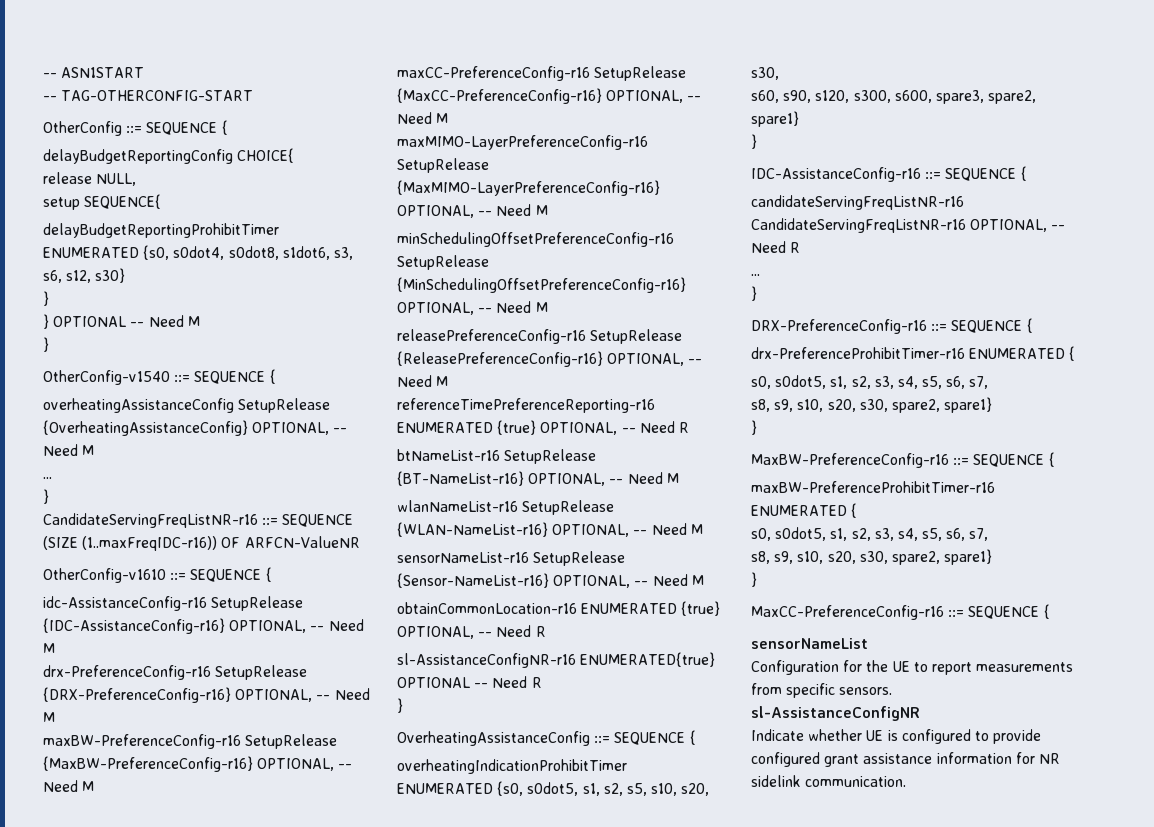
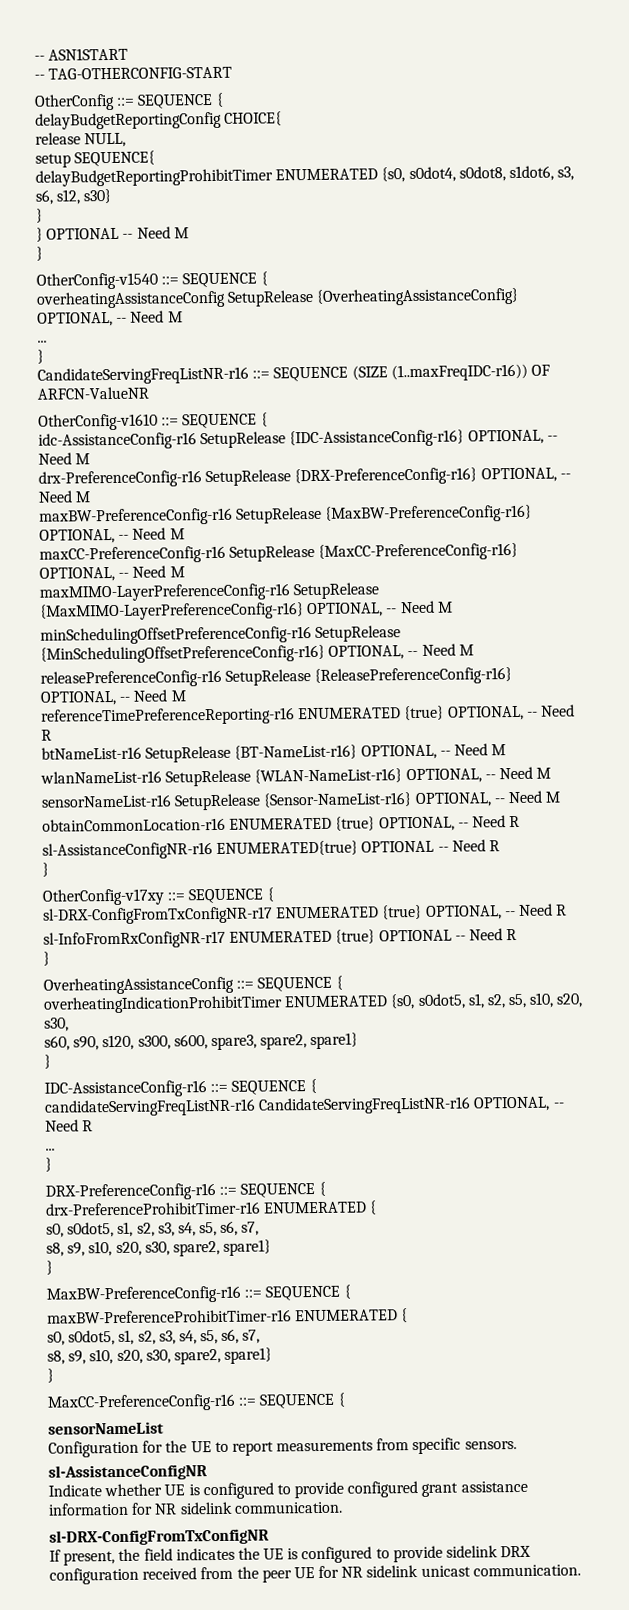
+ OtherConfig-v17xy ::= SEQUENCE {
+ sl-DRX-ConfigFromTxConfigNR-r17 ENUMERATED {true} OPTIONAL, -- Need R
+ sl-InfoFromRxConfigNR-r17 ENUMERATED {true} OPTIONAL -- Need R
+ }
+ sl-DRX-ConfigFromTxConfigNR
+ If present, the field indicates the UE is configured to provide sidelink DRX configuration received from the peer UE for NR sidelink unicast communication.

